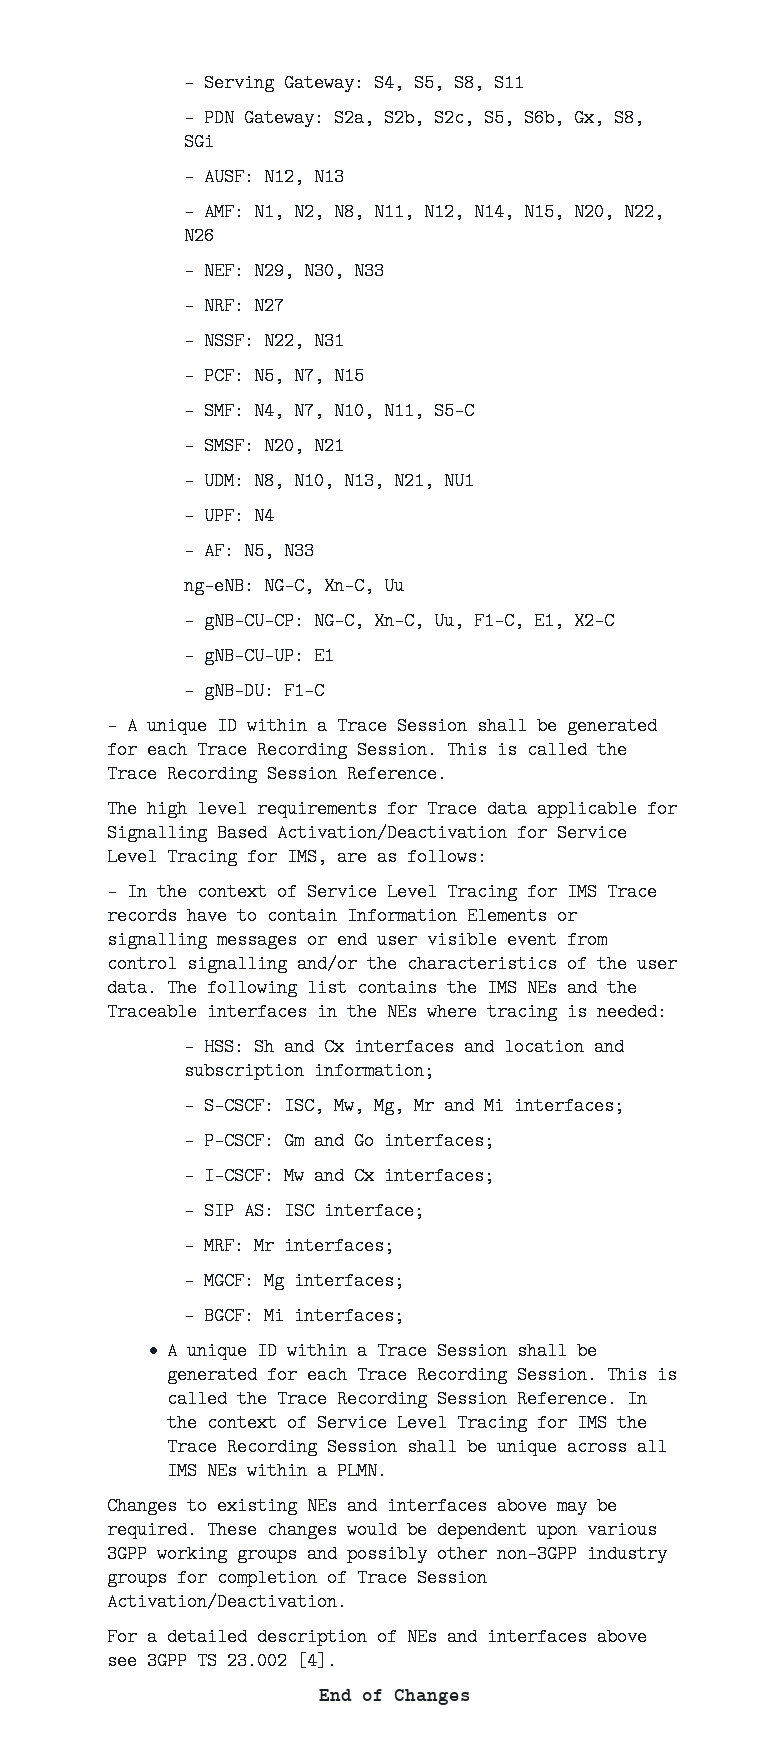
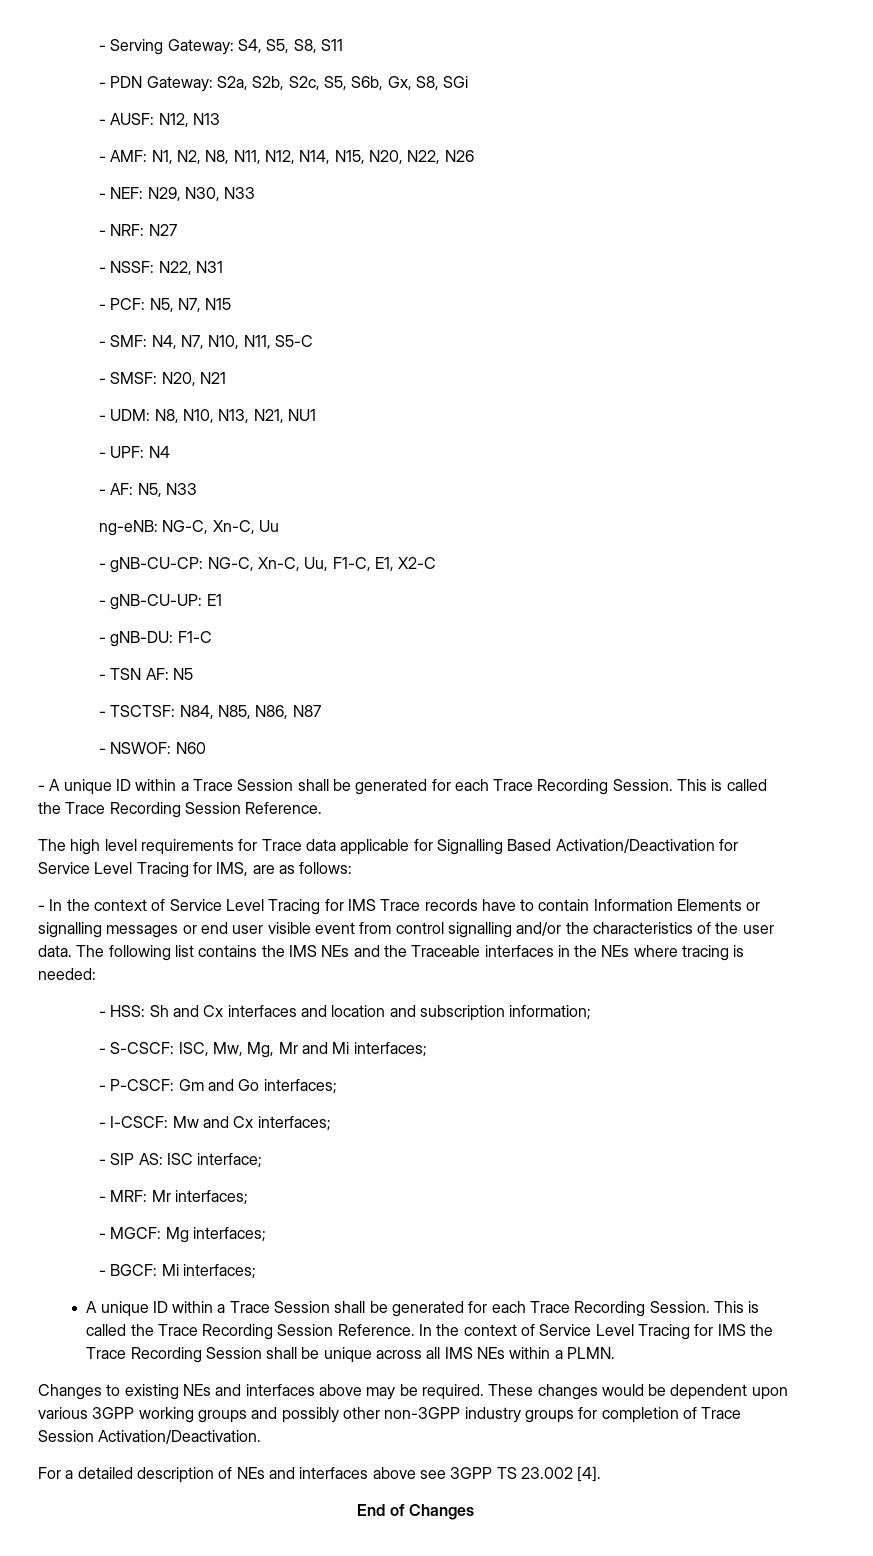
+ - TSN AF: N5
+ - TSCTSF: N84, N85, N86, N87
+ - NSWOF: N60

